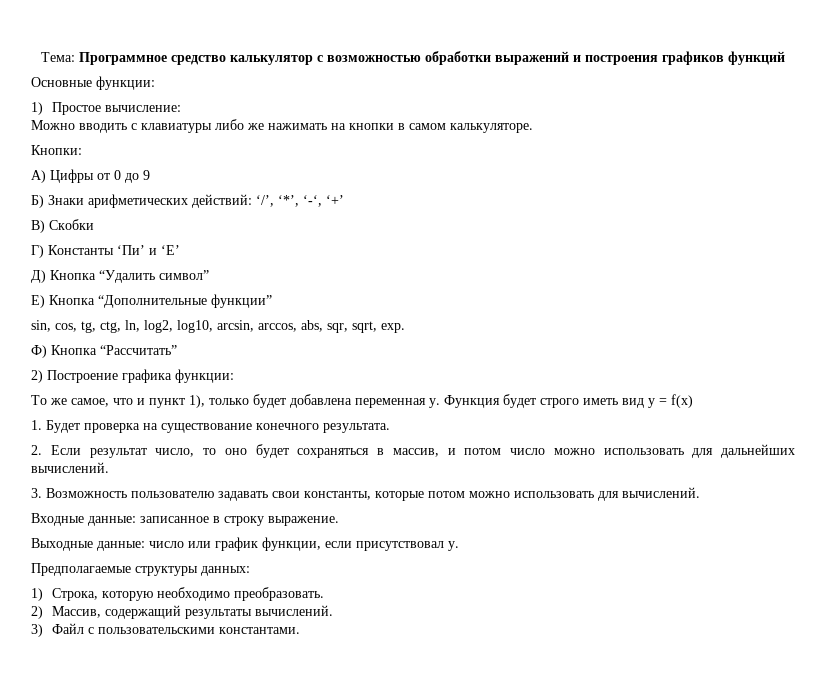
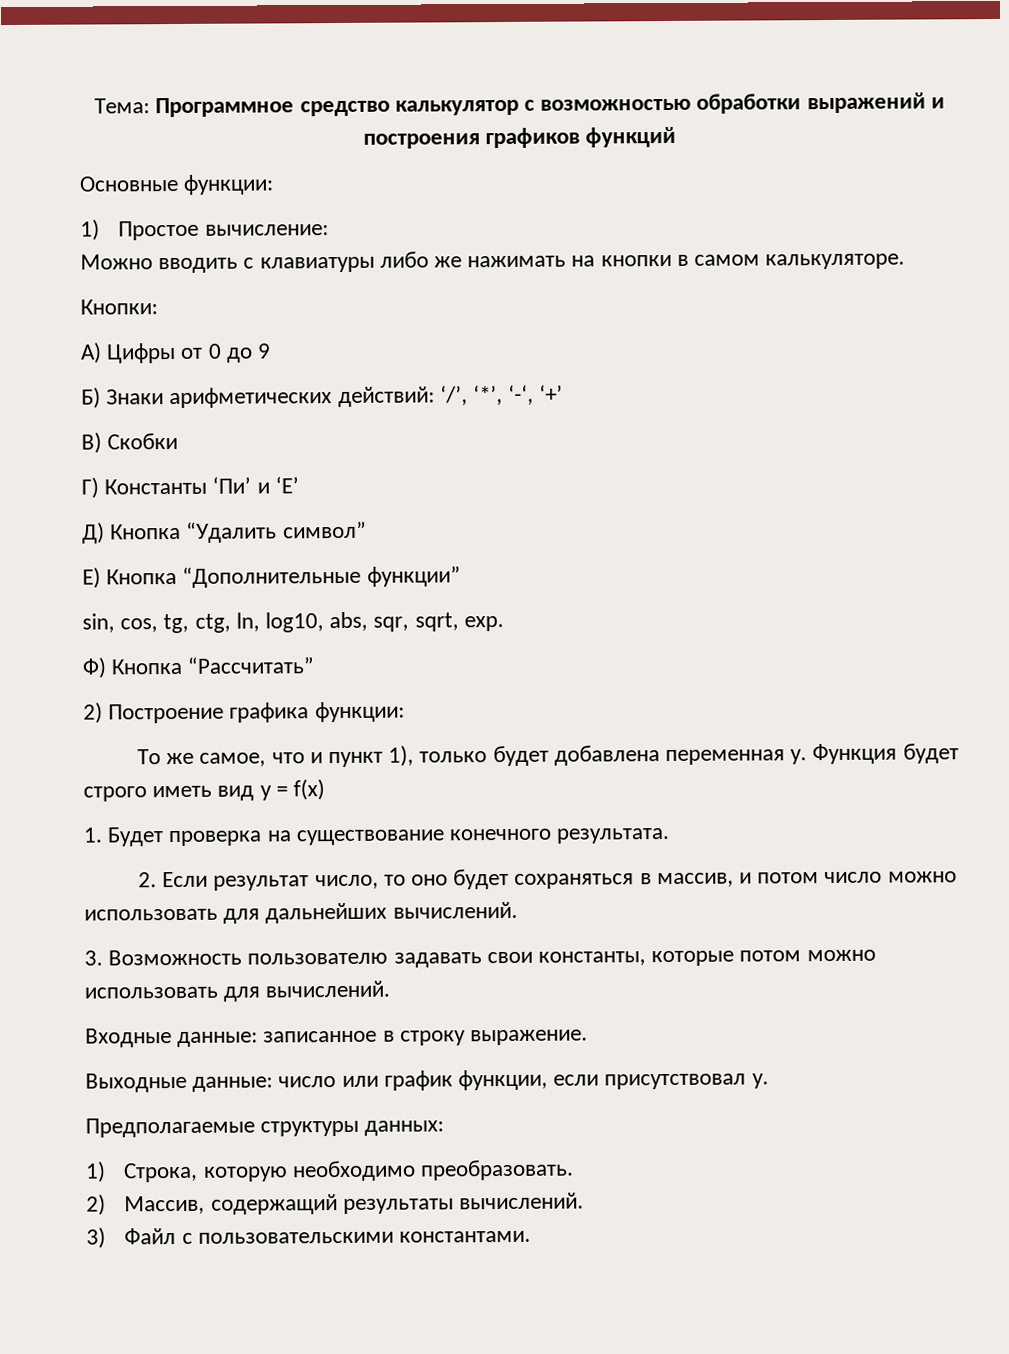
- sin, cos, tg, ctg, ln, log2, log10, arcsin, arccos, abs, sqr, sqrt, exp.
+ sin, cos, tg, ctg, ln, log10, abs, sqr, sqrt, exp.

